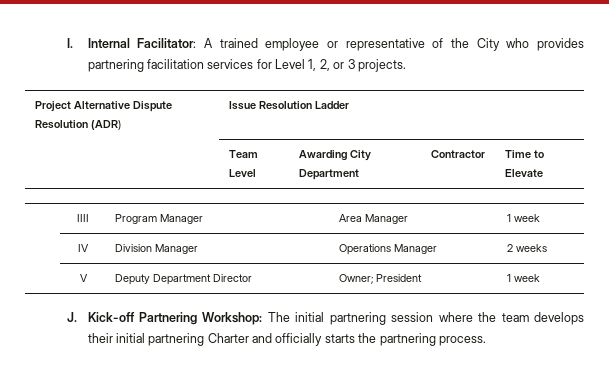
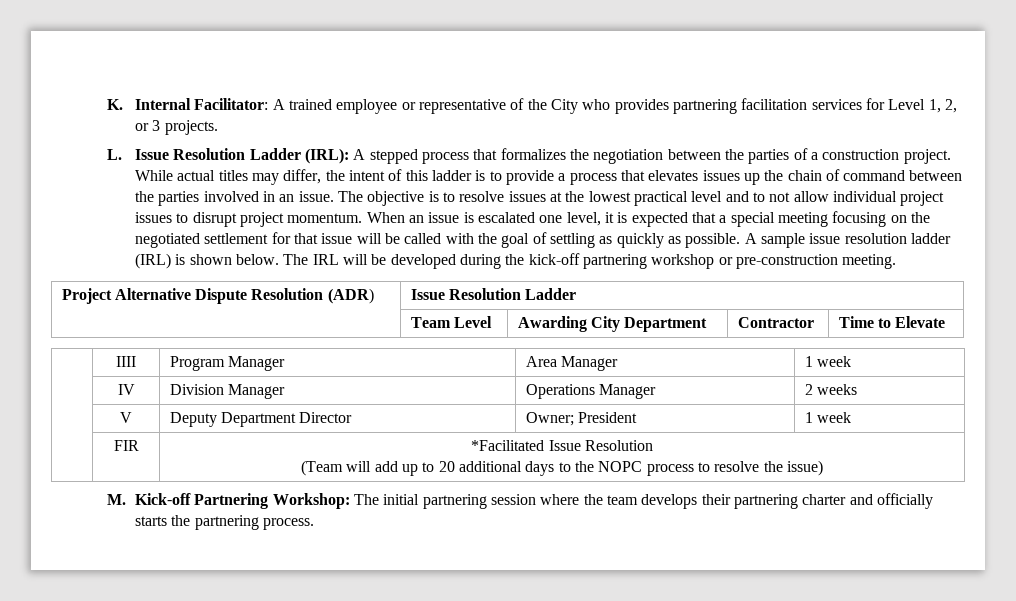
- I. Internal Facilitator: A trained employee or representative of the City who provides partnering facilitation services for Level 1, 2, or 3 projects.
+ K. Internal Facilitator: A trained employee or representative of the City who provides partnering facilitation services for Level 1, 2, or 3 projects.
+ L. Issue Resolution Ladder (IRL): A stepped process that formalizes the negotiation between the parties of a construction project. While actual titles may differ, the intent of this ladder is to provide a process that elevates issues up the chain of command between the parties involved in an issue. The objective is to resolve issues at the lowest practical level and to not allow individual project issues to disrupt project momentum. When an issue is escalated one level, it is expected that a special meeting focusing on the negotiated settlement for that issue will be called with the goal of settling as quickly as possible. A sample issue resolution ladder (IRL) is shown below. The IRL will be developed during the kick-off partnering workshop or pre-construction meeting.
- J. Kick-off Partnering Workshop: The initial partnering session where the team develops their initial partnering Charter and officially starts the partnering process.
+ | FIR | *Facilitated Issue Resolution
+ (Team will add up to 20 additional days to the NOPC process to resolve the issue)
+ M. Kick-off Partnering Workshop: The initial partnering session where the team develops their partnering charter and officially starts the partnering process.

